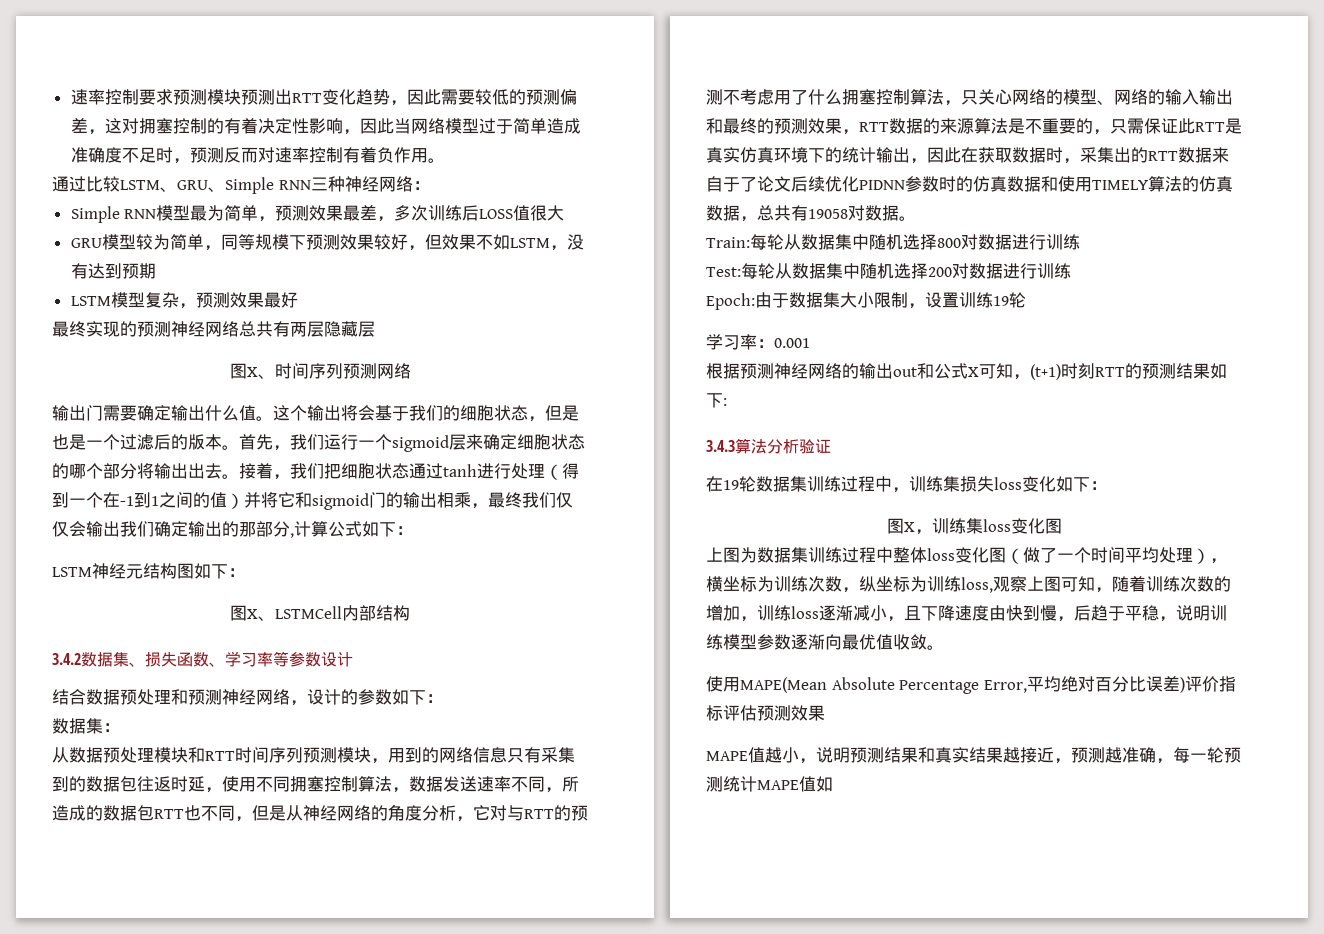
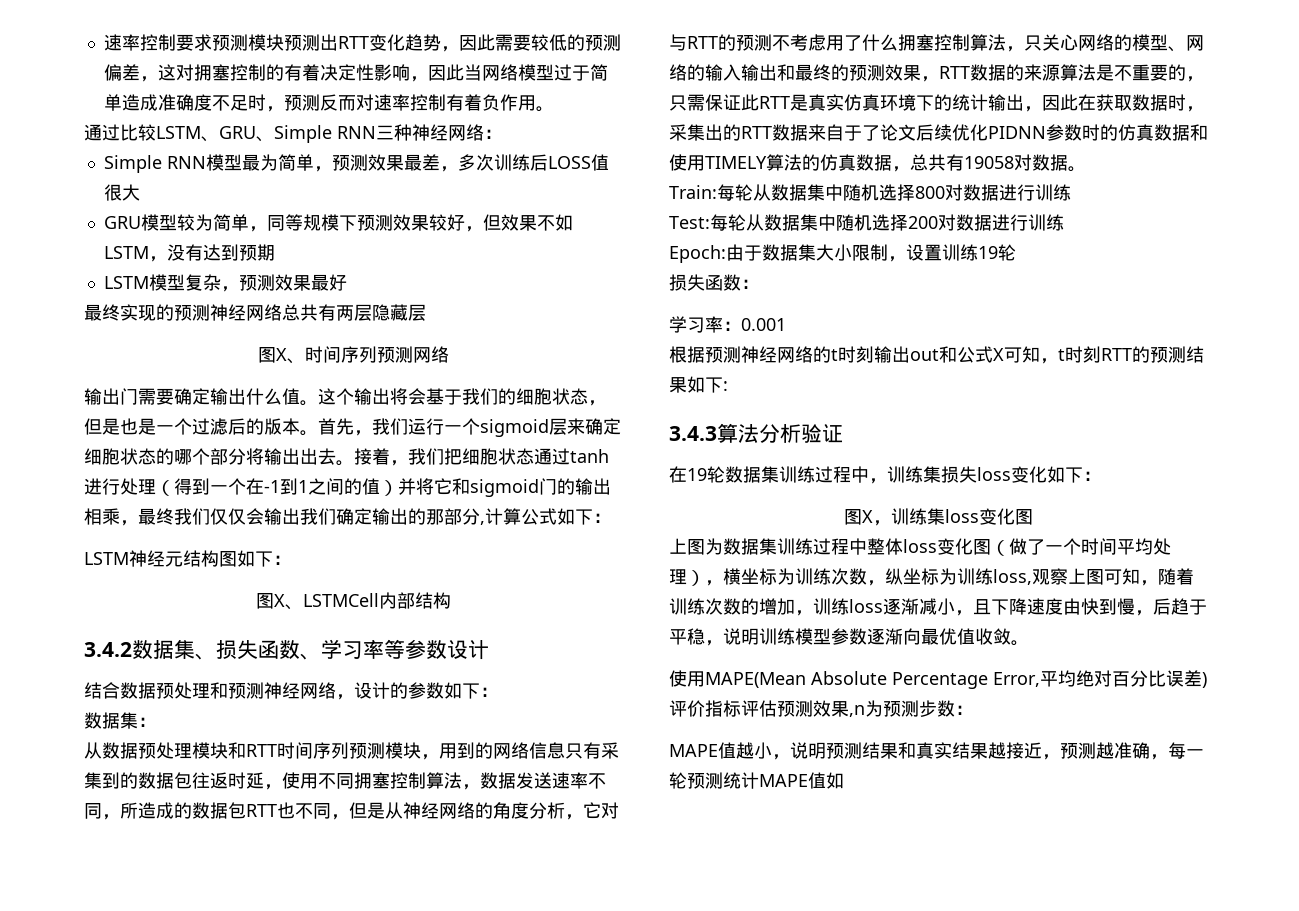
+ 损失函数：
- 根据预测神经网络的输出out和公式X可知，(t+1)时刻RTT的预测结果如下:
+ 根据预测神经网络的t时刻输出out和公式X可知，t时刻RTT的预测结果如下:
- 使用MAPE(Mean Absolute Percentage Error,平均绝对百分比误差)评价指标评估预测效果
+ 使用MAPE(Mean Absolute Percentage Error,平均绝对百分比误差)评价指标评估预测效果,n为预测步数：

